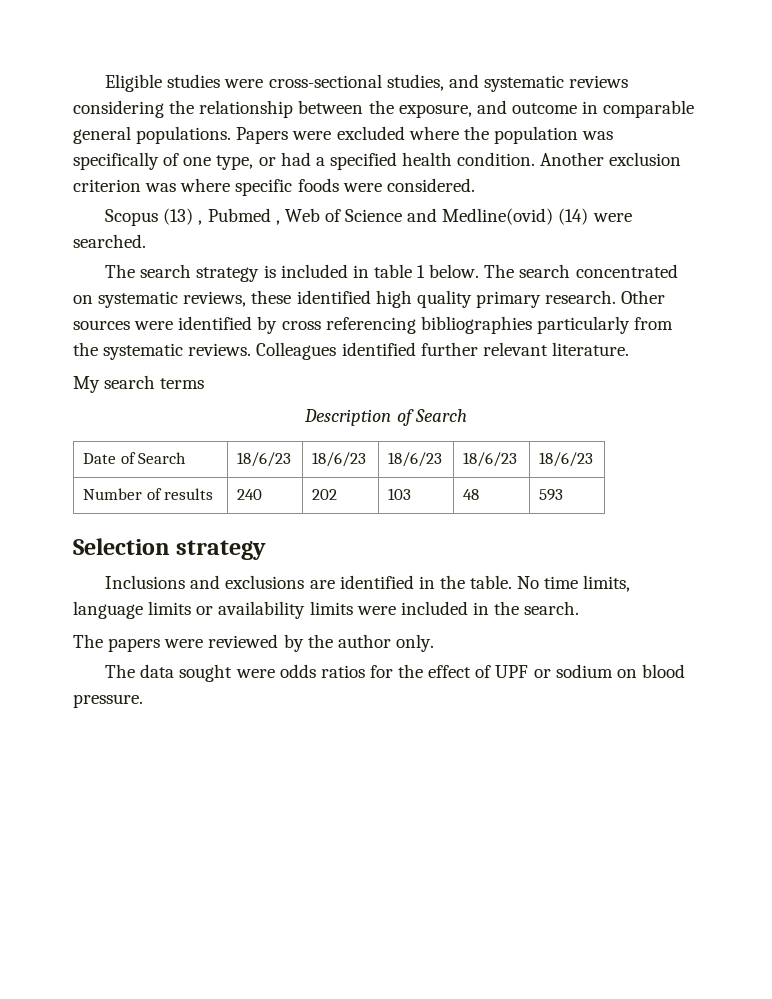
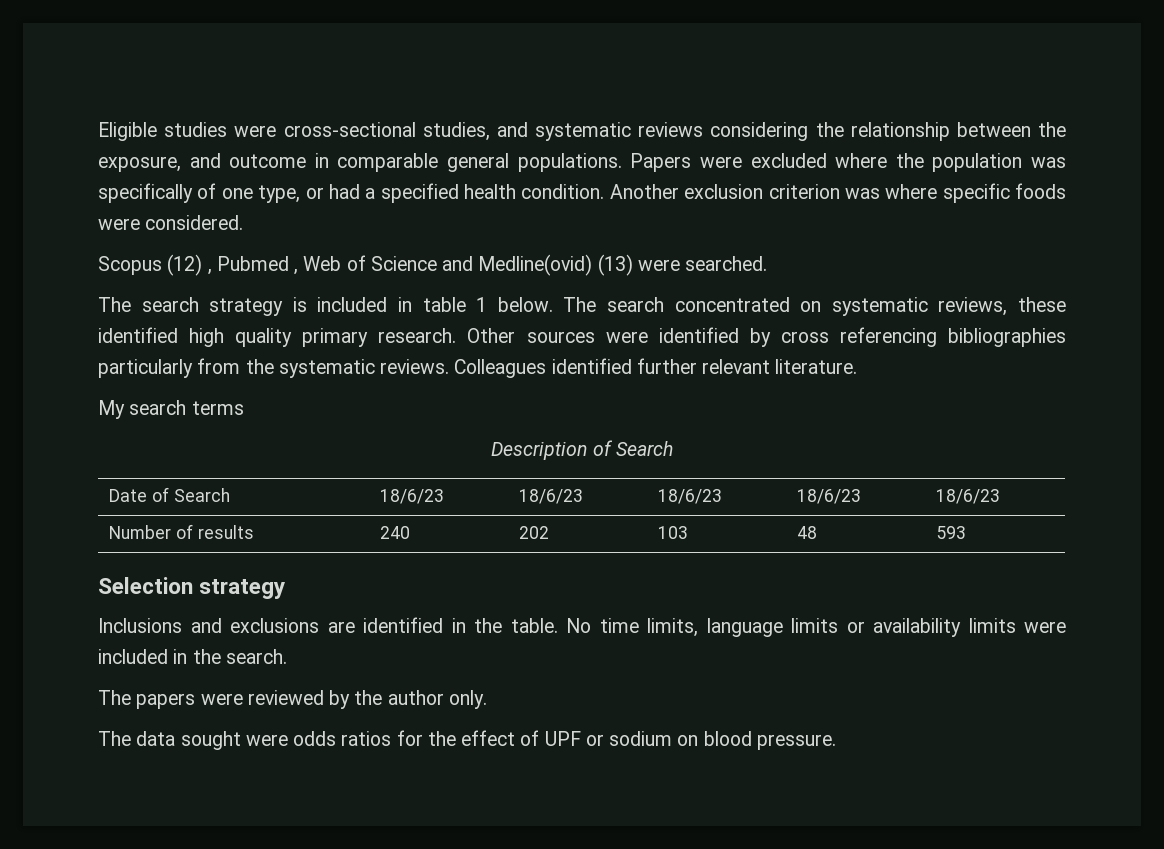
- Scopus (13) , Pubmed , Web of Science and Medline(ovid) (14) were searched.
+ Scopus (12) , Pubmed , Web of Science and Medline(ovid) (13) were searched.

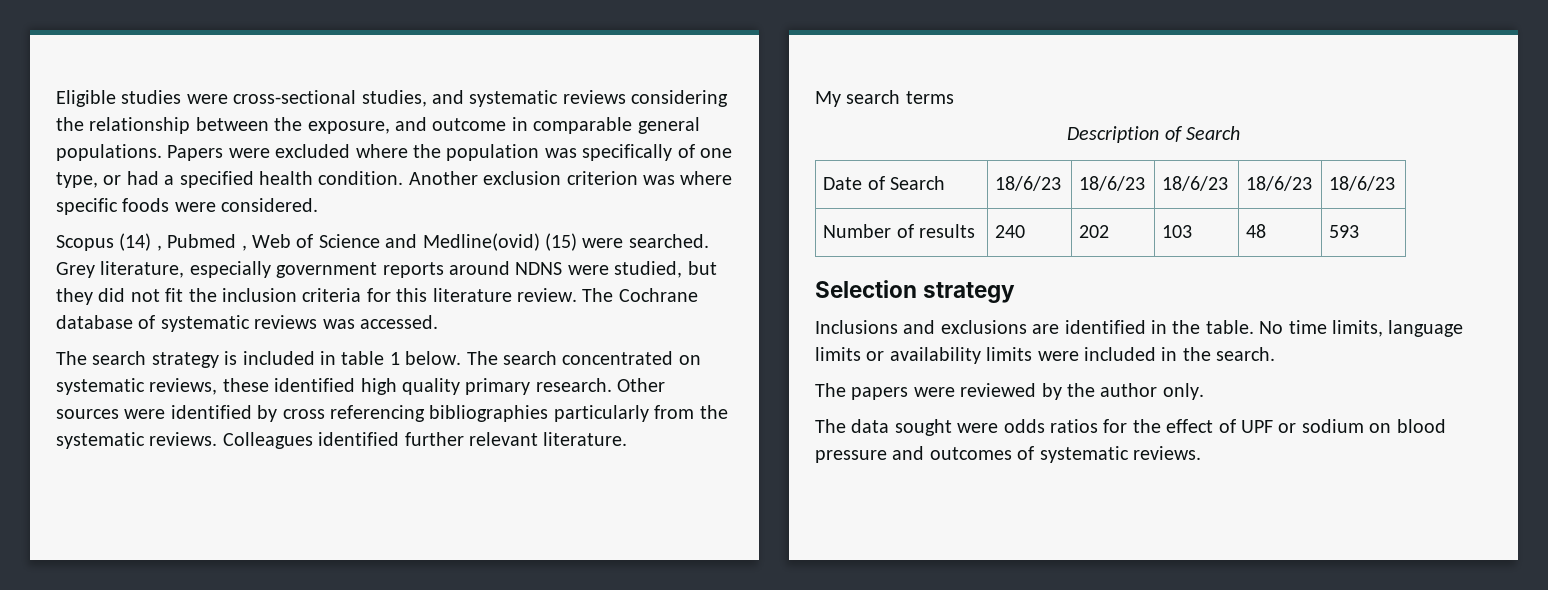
- Scopus (12) , Pubmed , Web of Science and Medline(ovid) (13) were searched.
+ Scopus (14) , Pubmed , Web of Science and Medline(ovid) (15) were searched. Grey literature, especially government reports around NDNS were studied, but they did not fit the inclusion criteria for this literature review. The Cochrane database of systematic reviews was accessed.
- The data sought were odds ratios for the effect of UPF or sodium on blood pressure.
+ The data sought were odds ratios for the effect of UPF or sodium on blood pressure and outcomes of systematic reviews.

